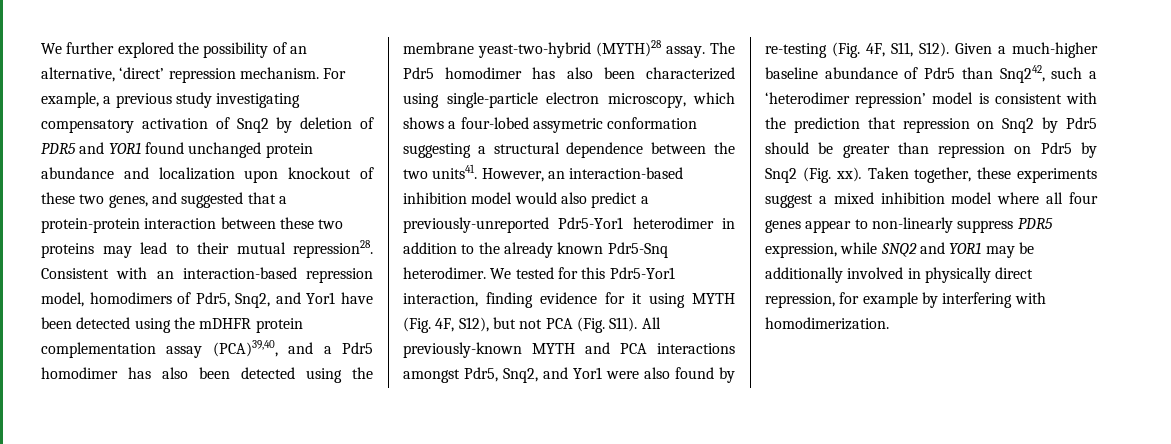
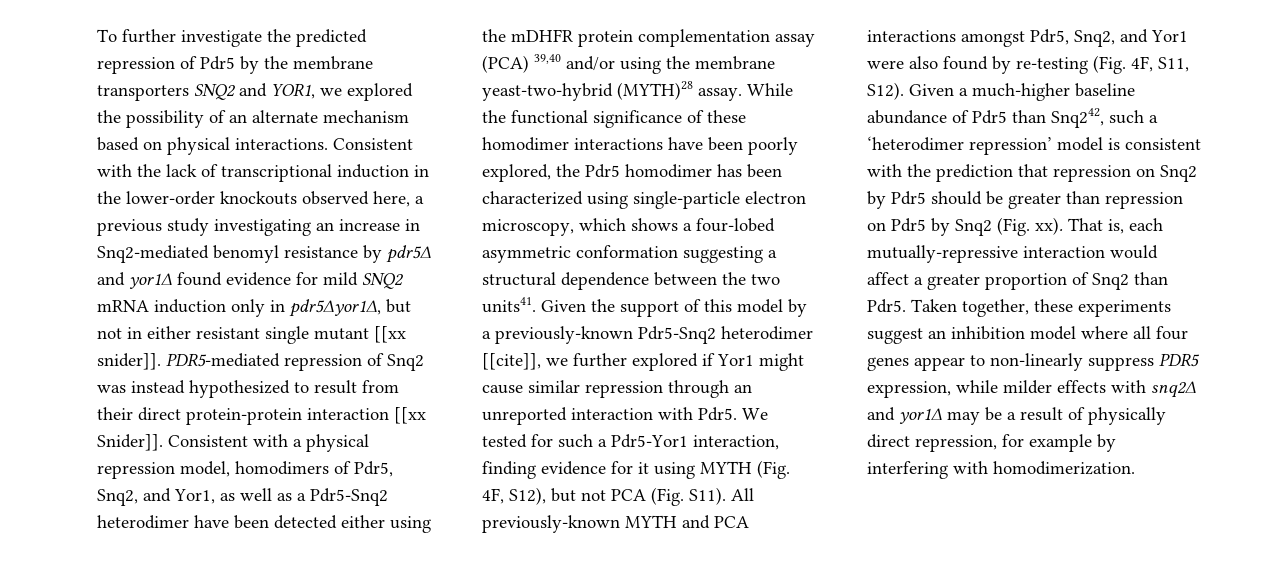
- We further explored the possibility of an alternative, ‘direct’ repression mechanism. For example, a previous study investigating compensatory activation of Snq2 by deletion of PDR5 and YOR1 found unchanged protein abundance and localization upon knockout of these two genes, and suggested that a protein-protein interaction between these two proteins may lead to their mutual repression28. Consistent with an interaction-based repression model, homodimers of Pdr5, Snq2, and Yor1 have been detected using the mDHFR protein complementation assay (PCA)39,40, and a Pdr5 homodimer has also been detected using the membrane yeast-two-hybrid (MYTH)28 assay.
+ To further investigate the predicted repression of Pdr5 by the membrane transporters SNQ2 and YOR1, we explored the possibility of an alternate mechanism based on physical interactions. Consistent with the lack of transcriptional induction in the lower-order knockouts observed here, a previous study investigating an increase in Snq2-mediated benomyl resistance by pdr5∆ and yor1∆ found evidence for mild SNQ2 mRNA induction only in pdr5∆yor1∆, but not in either resistant single mutant [[xx snider]]. PDR5-mediated repression of Snq2 was instead hypothesized to result from their direct protein-protein interaction [[xx Snider]]. Consistent with a physical repression model, homodimers of Pdr5, Snq2, and Yor1, as well as a Pdr5-Snq2 heterodimer have been detected either using the mDHFR protein complementation assay (PCA) 39,40 and/or using the membrane yeast-two-hybrid (MYTH)28 assay.
- The Pdr5 homodimer has also been characterized using single-particle electron microscopy, which shows a four-lobed assymetric conformation suggesting a structural dependence between the two units41.
+ While the functional significance of these homodimer interactions have been poorly explored, the Pdr5 homodimer has been characterized using single-particle electron microscopy, which shows a four-lobed asymmetric conformation suggesting a structural dependence between the two units41.
- However, an interaction-based inhibition model would also predict a previously-unreported Pdr5-Yor1 heterodimer in addition to the already known Pdr5-Snq heterodimer.
+ Given the support of this model by a previously-known Pdr5-Snq2 heterodimer [[cite]], we further explored if Yor1 might cause similar repression through an unreported interaction with Pdr5.
- We tested for this Pdr5-Yor1 interaction, finding evidence for it using MYTH (Fig. 4F, S12), but not PCA (Fig. S11).
+ We tested for such a Pdr5-Yor1 interaction, finding evidence for it using MYTH (Fig. 4F, S12), but not PCA (Fig. S11).
+ That is, each mutually-repressive interaction would affect a greater proportion of Snq2 than Pdr5.
- Taken together, these experiments suggest a mixed inhibition model where all four genes appear to non-linearly suppress PDR5 expression, while SNQ2 and YOR1 may be additionally involved in physically direct repression, for example by interfering with homodimerization.
+ Taken together, these experiments suggest an inhibition model where all four genes appear to non-linearly suppress PDR5 expression, while milder effects with snq2∆ and yor1∆ may be a result of physically direct repression, for example by interfering with homodimerization.

